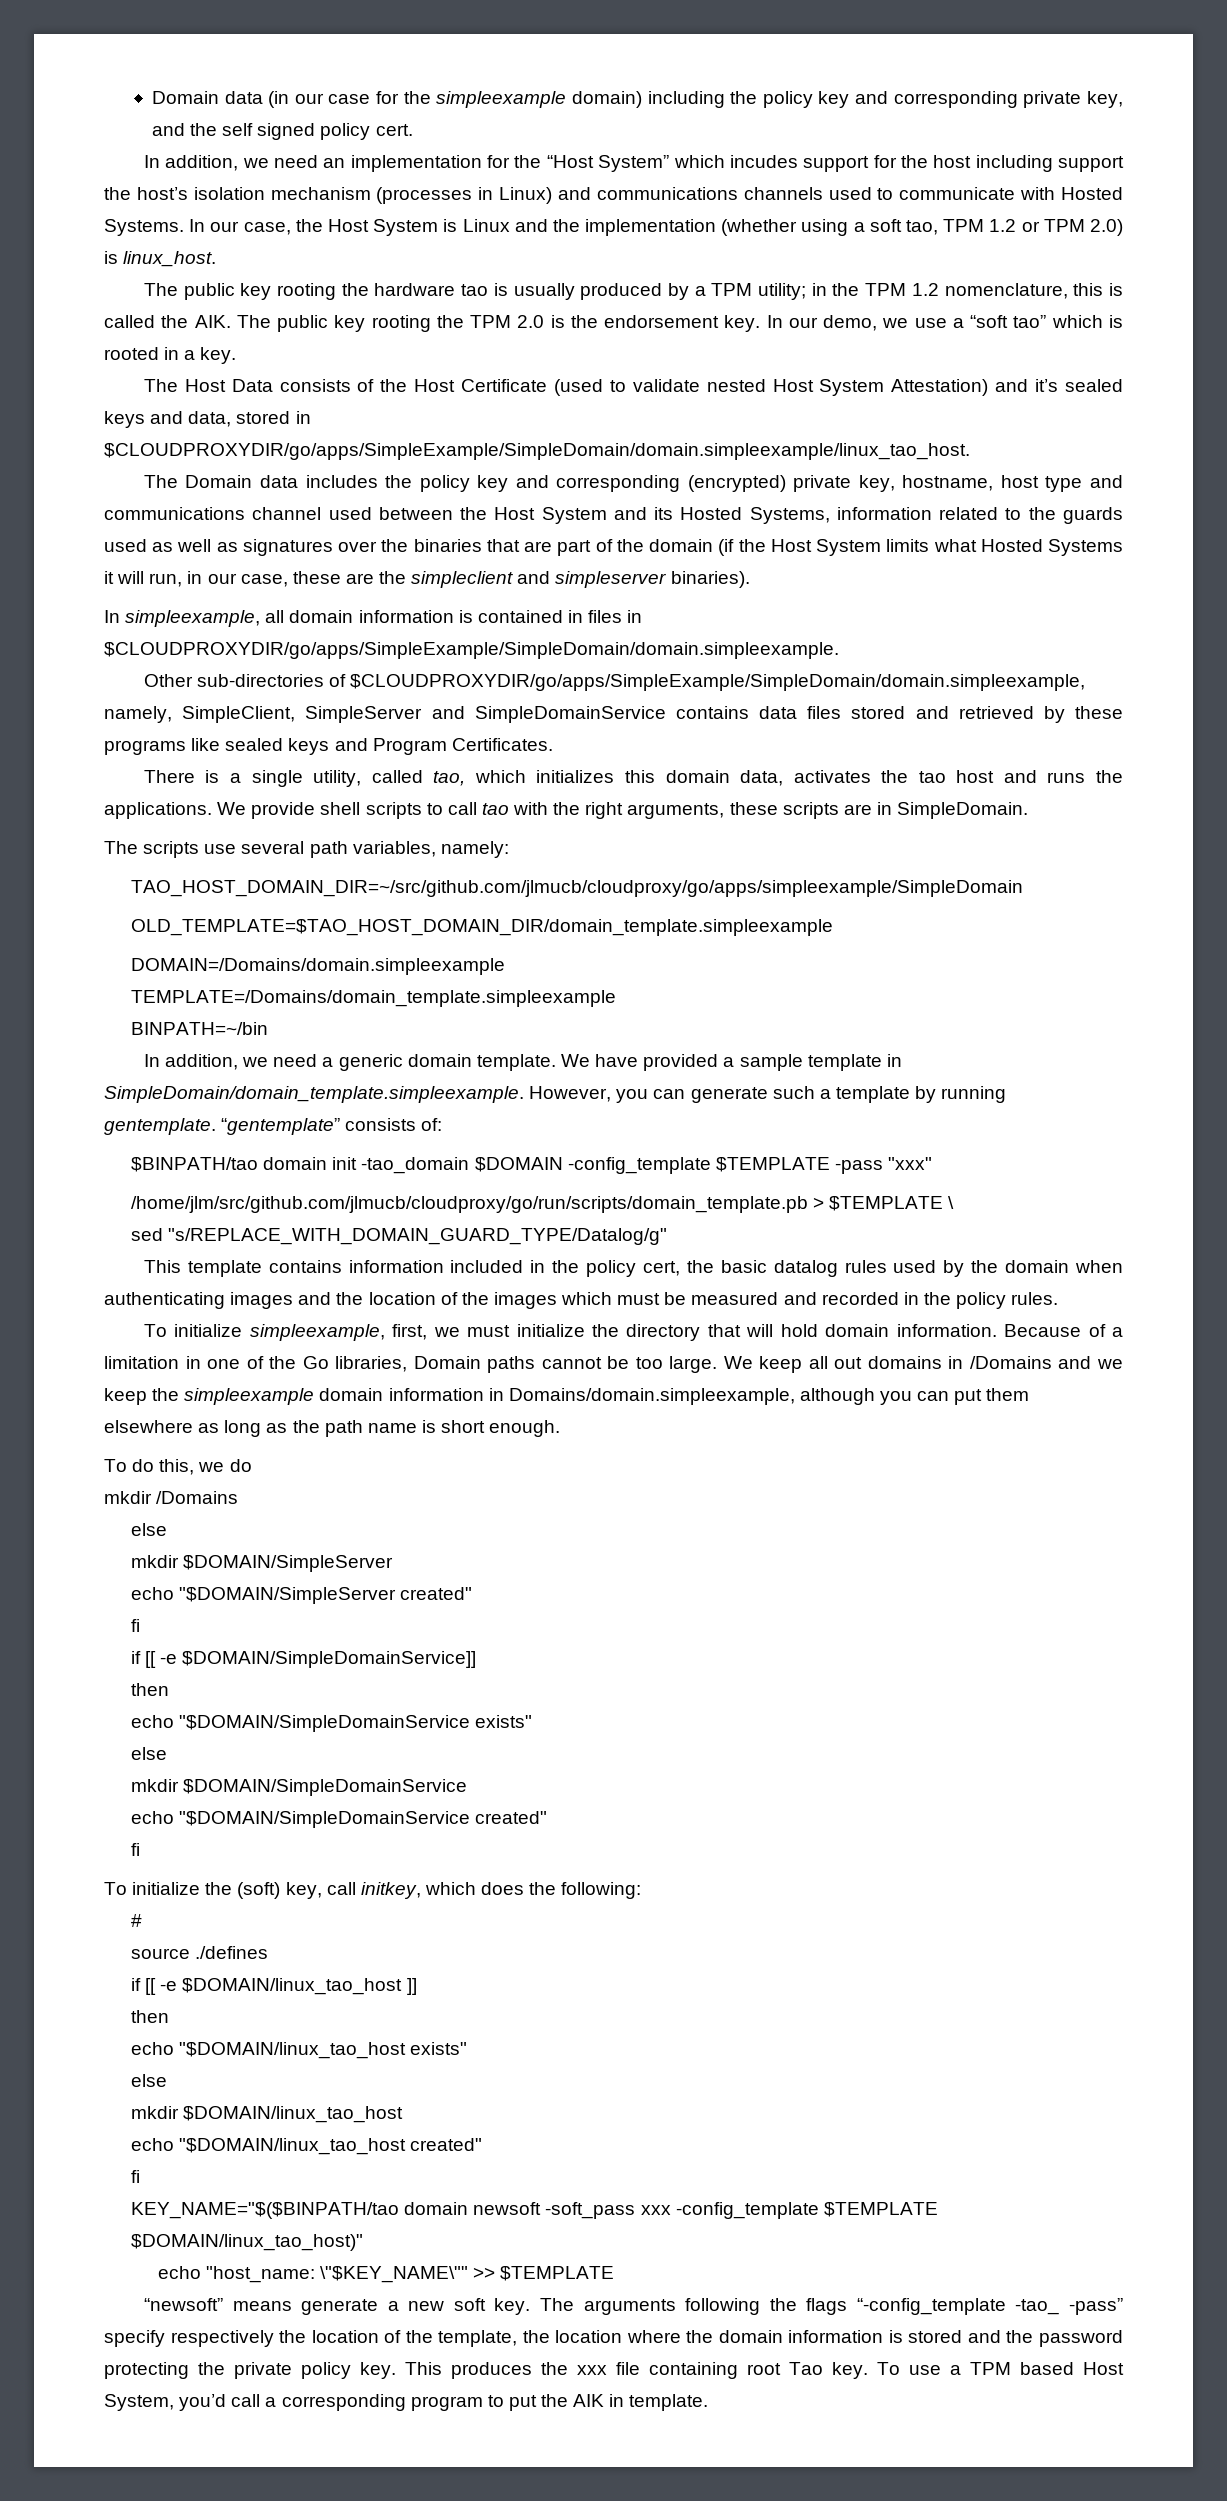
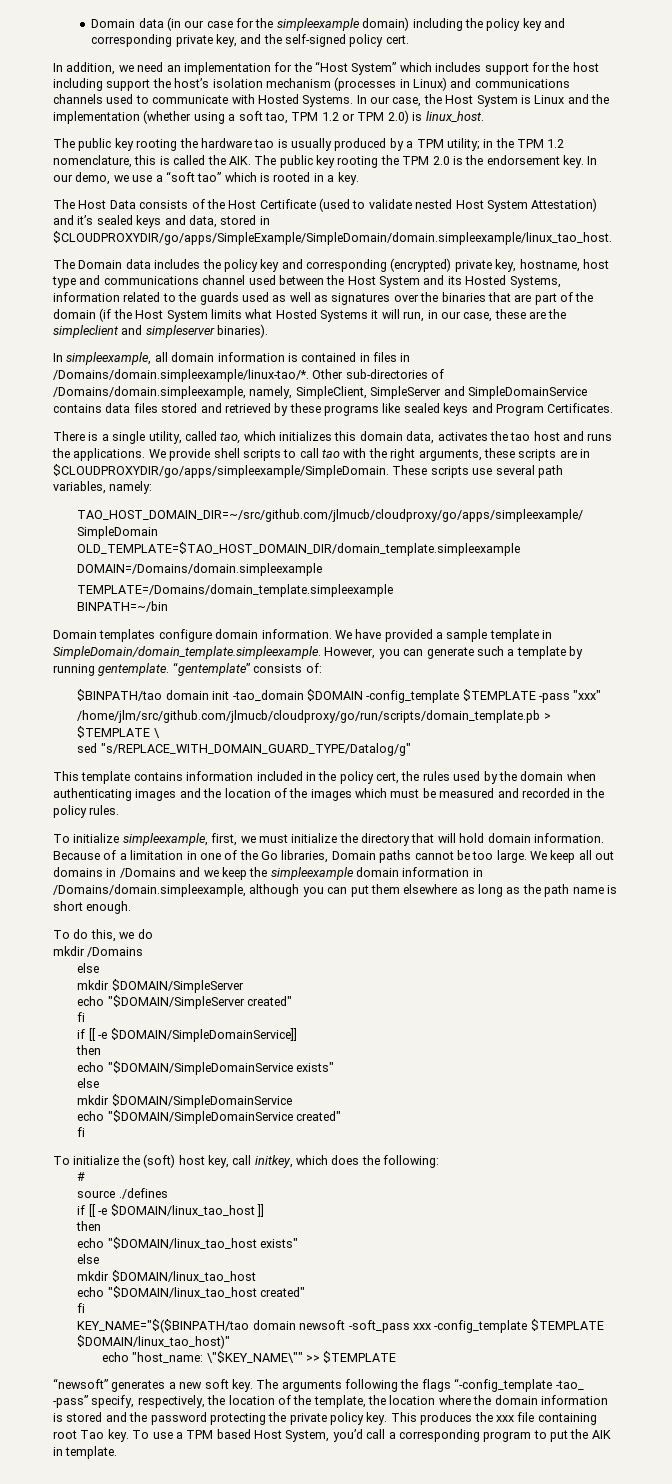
- Domain data (in our case for the simpleexample domain) including the policy key and corresponding private key, and the self signed policy cert.
+ Domain data (in our case for the simpleexample domain) including the policy key and corresponding private key, and the self-signed policy cert.
- In addition, we need an implementation for the “Host System” which incudes support for the host including support the host’s isolation mechanism (processes in Linux) and communications channels used to communicate with Hosted Systems.
+ In addition, we need an implementation for the “Host System” which includes support for the host including support the host’s isolation mechanism (processes in Linux) and communications channels used to communicate with Hosted Systems.
- In simpleexample, all domain information is contained in files in $CLOUDPROXYDIR/go/apps/SimpleExample/SimpleDomain/domain.simpleexample.
- Other sub-directories of $CLOUDPROXYDIR/go/apps/SimpleExample/SimpleDomain/domain.simpleexample, namely, SimpleClient, SimpleServer and SimpleDomainService contains data files stored and retrieved by these programs like sealed keys and Program Certificates.
+ In simpleexample, all domain information is contained in files in /Domains/domain.simpleexample/linux-tao/*. Other sub-directories of /Domains/domain.simpleexample, namely, SimpleClient, SimpleServer and SimpleDomainService contains data files stored and retrieved by these programs like sealed keys and Program Certificates.
- We provide shell scripts to call tao with the right arguments, these scripts are in SimpleDomain.
- The scripts use several path variables, namely:
+ We provide shell scripts to call tao with the right arguments, these scripts are in $CLOUDPROXYDIR/go/apps/simpleexample/SimpleDomain. These scripts use several path variables, namely:
- In addition, we need a generic domain template.
+ Domain templates configure domain information.
- This template contains information included in the policy cert, the basic datalog rules used by the domain when authenticating images and the location of the images which must be measured and recorded in the policy rules.
+ This template contains information included in the policy cert, the rules used by the domain when authenticating images and the location of the images which must be measured and recorded in the policy rules.
- We keep all out domains in /Domains and we keep the simpleexample domain information in Domains/domain.simpleexample, although you can put them elsewhere as long as the path name is short enough.
+ We keep all out domains in /Domains and we keep the simpleexample domain information in /Domains/domain.simpleexample, although you can put them elsewhere as long as the path name is short enough.
- To initialize the (soft) key, call initkey, which does the following:
+ To initialize the (soft) host key, call initkey, which does the following:
- “newsoft” means generate a new soft key.
+ “newsoft” generates a new soft key.
- The arguments following the flags “-config_template -tao_ -pass” specify respectively the location of the template, the location where the domain information is stored and the password protecting the private policy key.
+ The arguments following the flags “-config_template -tao_ -pass” specify, respectively, the location of the template, the location where the domain information is stored and the password protecting the private policy key.

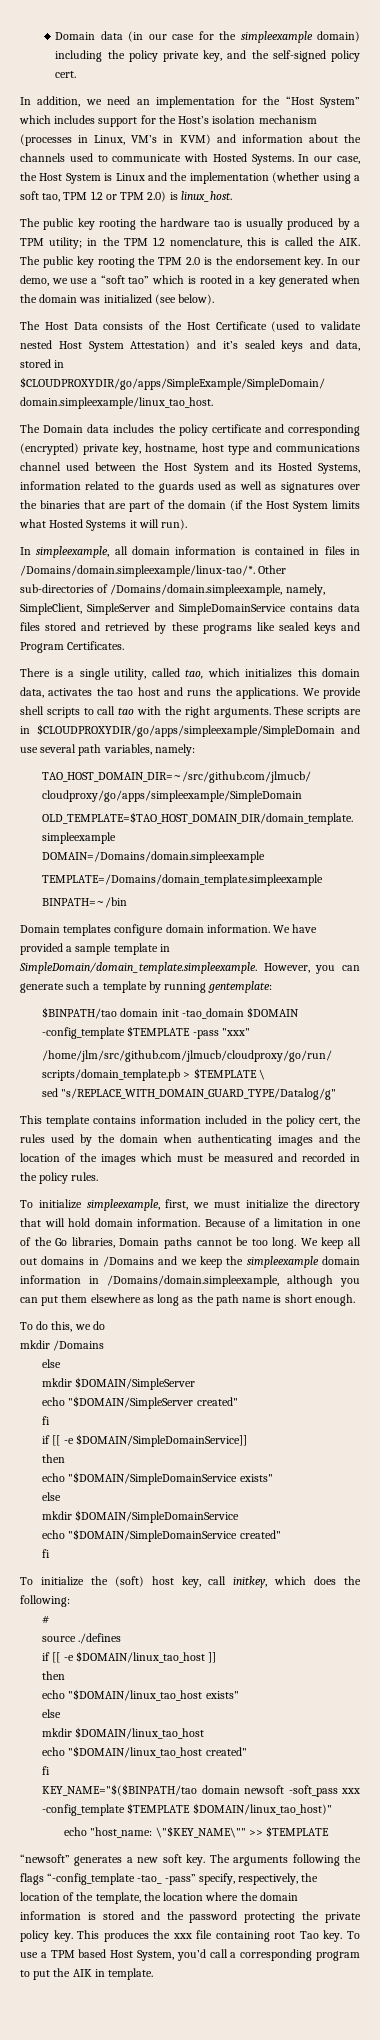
- Domain data (in our case for the simpleexample domain) including the policy key and corresponding private key, and the self-signed policy cert.
+ Domain data (in our case for the simpleexample domain) including the policy private key, and the self-signed policy cert.
- In addition, we need an implementation for the “Host System” which includes support for the host including support the host’s isolation mechanism (processes in Linux) and communications channels used to communicate with Hosted Systems.
+ In addition, we need an implementation for the “Host System” which includes support for the Host’s isolation mechanism (processes in Linux, VM’s in KVM) and information about the channels used to communicate with Hosted Systems.
- In our demo, we use a “soft tao” which is rooted in a key.
+ In our demo, we use a “soft tao” which is rooted in a key generated when the domain was initialized (see below).
- The Domain data includes the policy key and corresponding (encrypted) private key, hostname, host type and communications channel used between the Host System and its Hosted Systems, information related to the guards used as well as signatures over the binaries that are part of the domain (if the Host System limits what Hosted Systems it will run, in our case, these are the simpleclient and simpleserver binaries).
+ The Domain data includes the policy certificate and corresponding (encrypted) private key, hostname, host type and communications channel used between the Host System and its Hosted Systems, information related to the guards used as well as signatures over the binaries that are part of the domain (if the Host System limits what Hosted Systems it will run).
- We provide shell scripts to call tao with the right arguments, these scripts are in $CLOUDPROXYDIR/go/apps/simpleexample/SimpleDomain. These scripts use several path variables, namely:
+ We provide shell scripts to call tao with the right arguments. These scripts are in $CLOUDPROXYDIR/go/apps/simpleexample/SimpleDomain and use several path variables, namely:
- We have provided a sample template in SimpleDomain/domain_template.simpleexample. However, you can generate such a template by running gentemplate. “gentemplate” consists of:
+ We have provided a sample template in SimpleDomain/domain_template.simpleexample. However, you can generate such a template by running gentemplate:
- Because of a limitation in one of the Go libraries, Domain paths cannot be too large.
+ Because of a limitation in one of the Go libraries, Domain paths cannot be too long.

